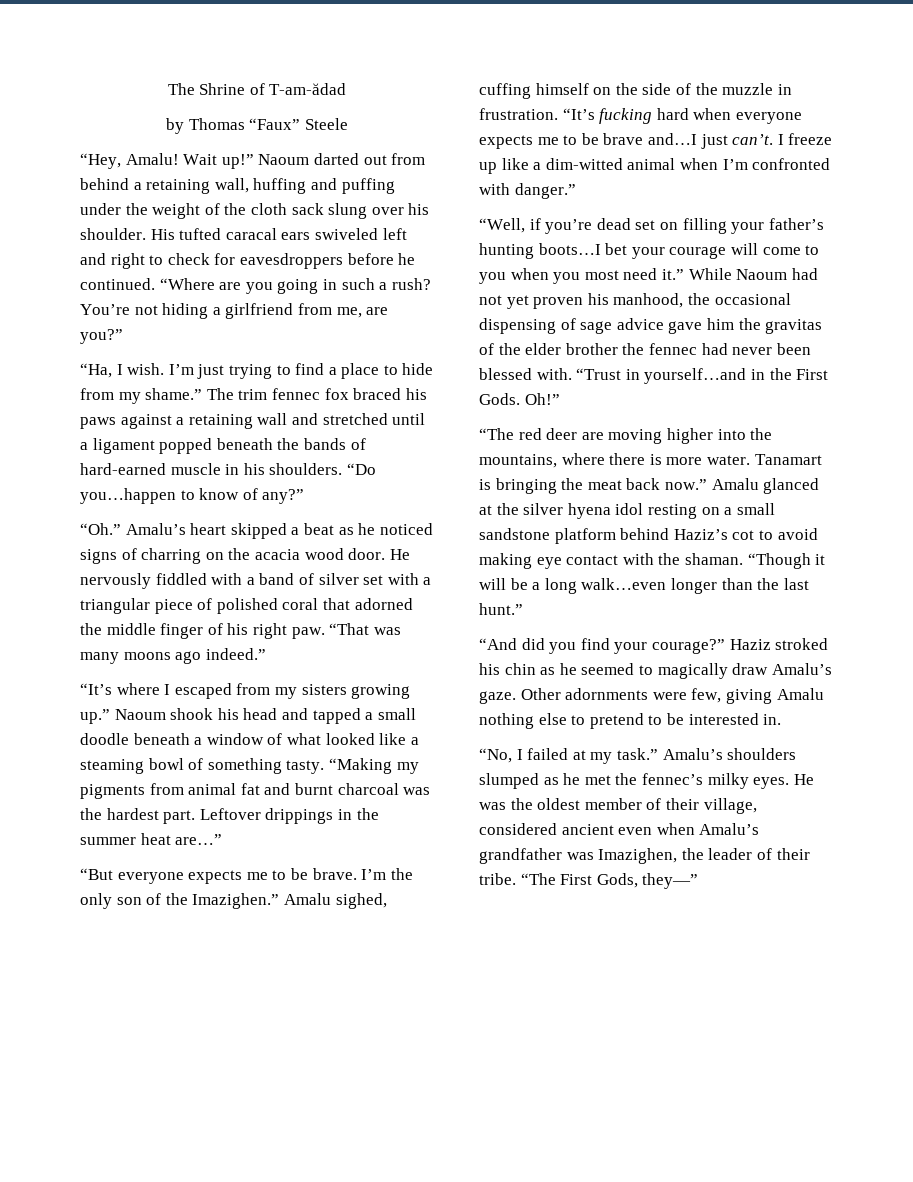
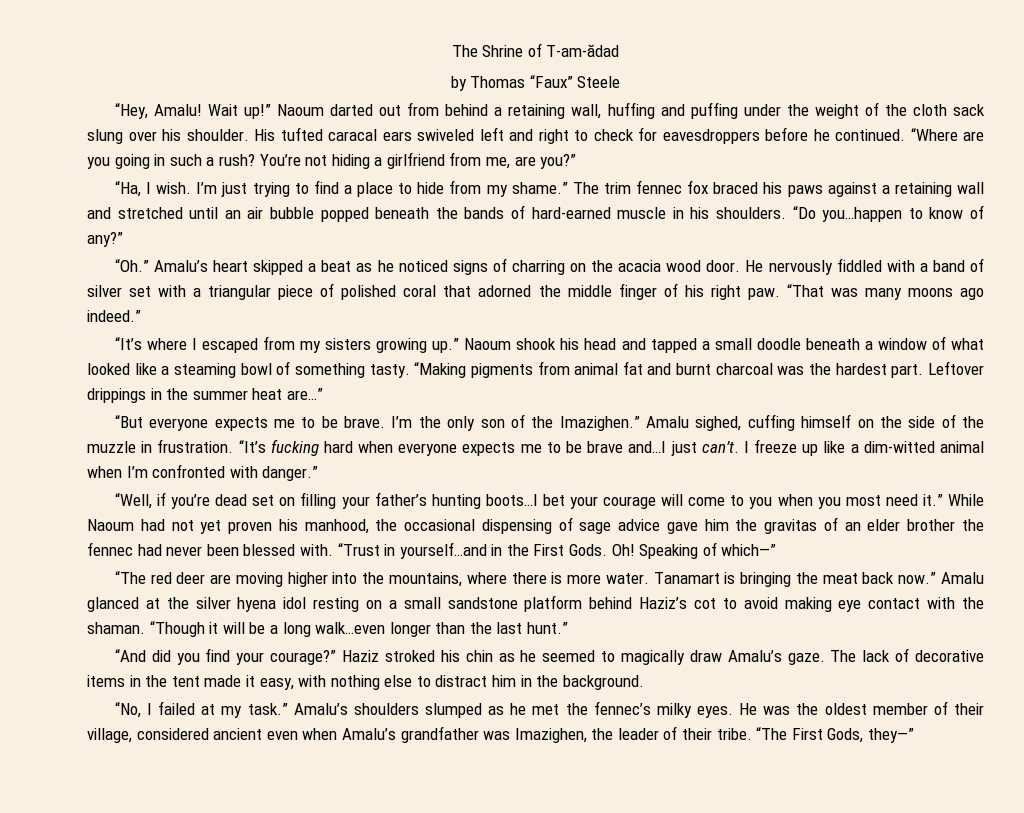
- The trim fennec fox braced his paws against a retaining wall and stretched until a ligament popped beneath the bands of hard-earned muscle in his shoulders.
+ The trim fennec fox braced his paws against a retaining wall and stretched until an air bubble popped beneath the bands of hard-earned muscle in his shoulders.
- “Making my pigments from animal fat and burnt charcoal was the hardest part.
+ “Making pigments from animal fat and burnt charcoal was the hardest part.
- While Naoum had not yet proven his manhood, the occasional dispensing of sage advice gave him the gravitas of the elder brother the fennec had never been blessed with.
+ While Naoum had not yet proven his manhood, the occasional dispensing of sage advice gave him the gravitas of an elder brother the fennec had never been blessed with.
- Oh!”
+ Oh! Speaking of which—”
- Other adornments were few, giving Amalu nothing else to pretend to be interested in.
+ The lack of decorative items in the tent made it easy, with nothing else to distract him in the background.

